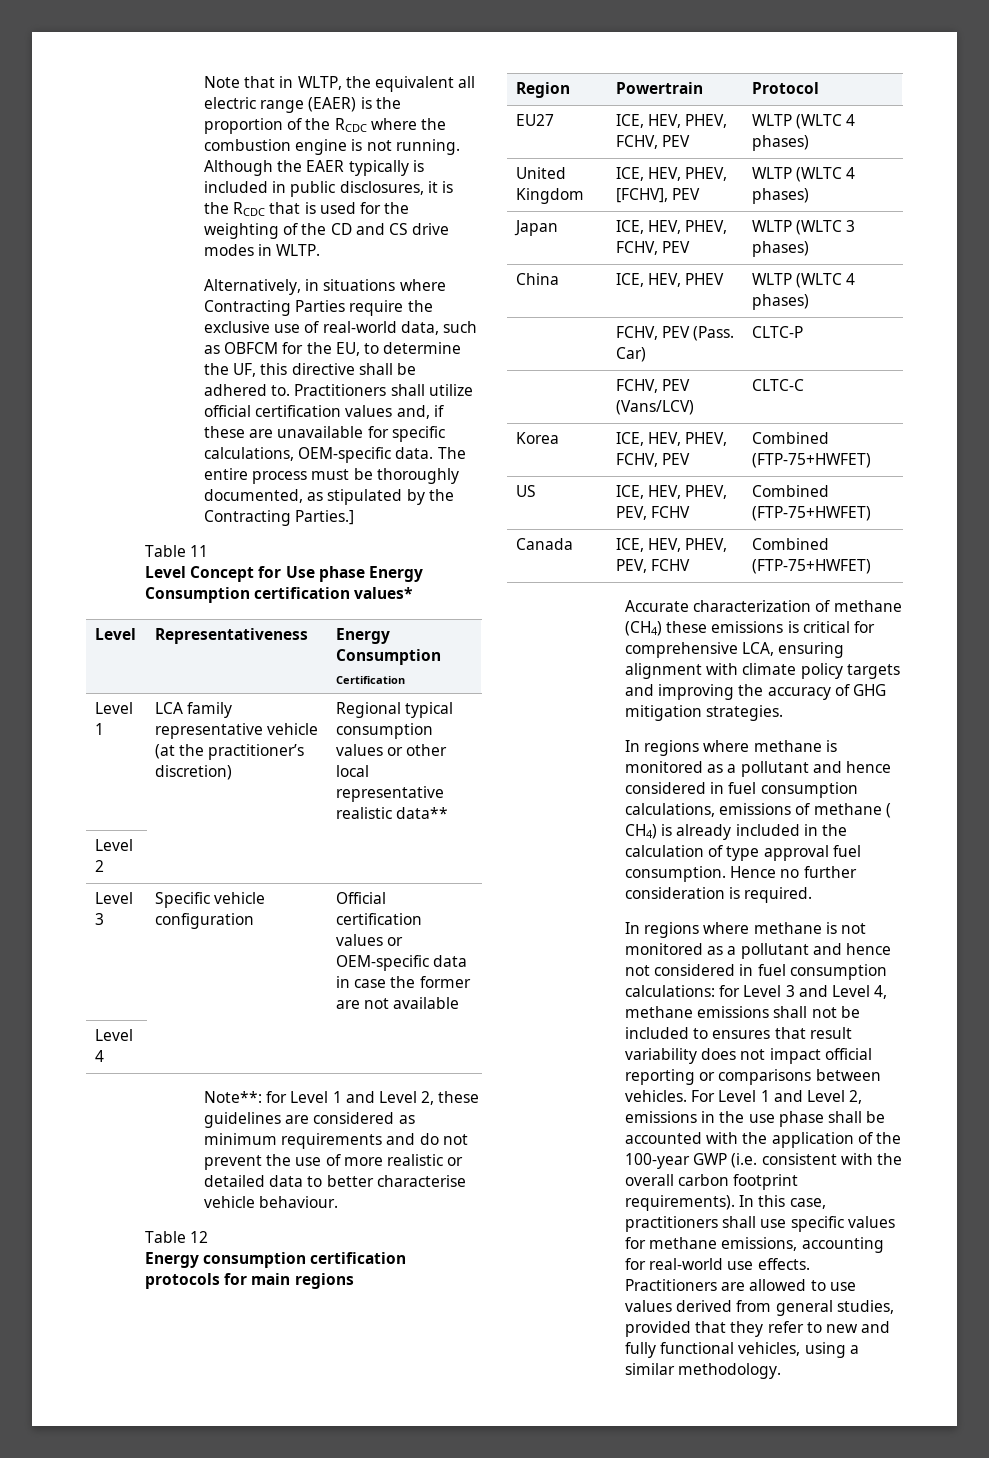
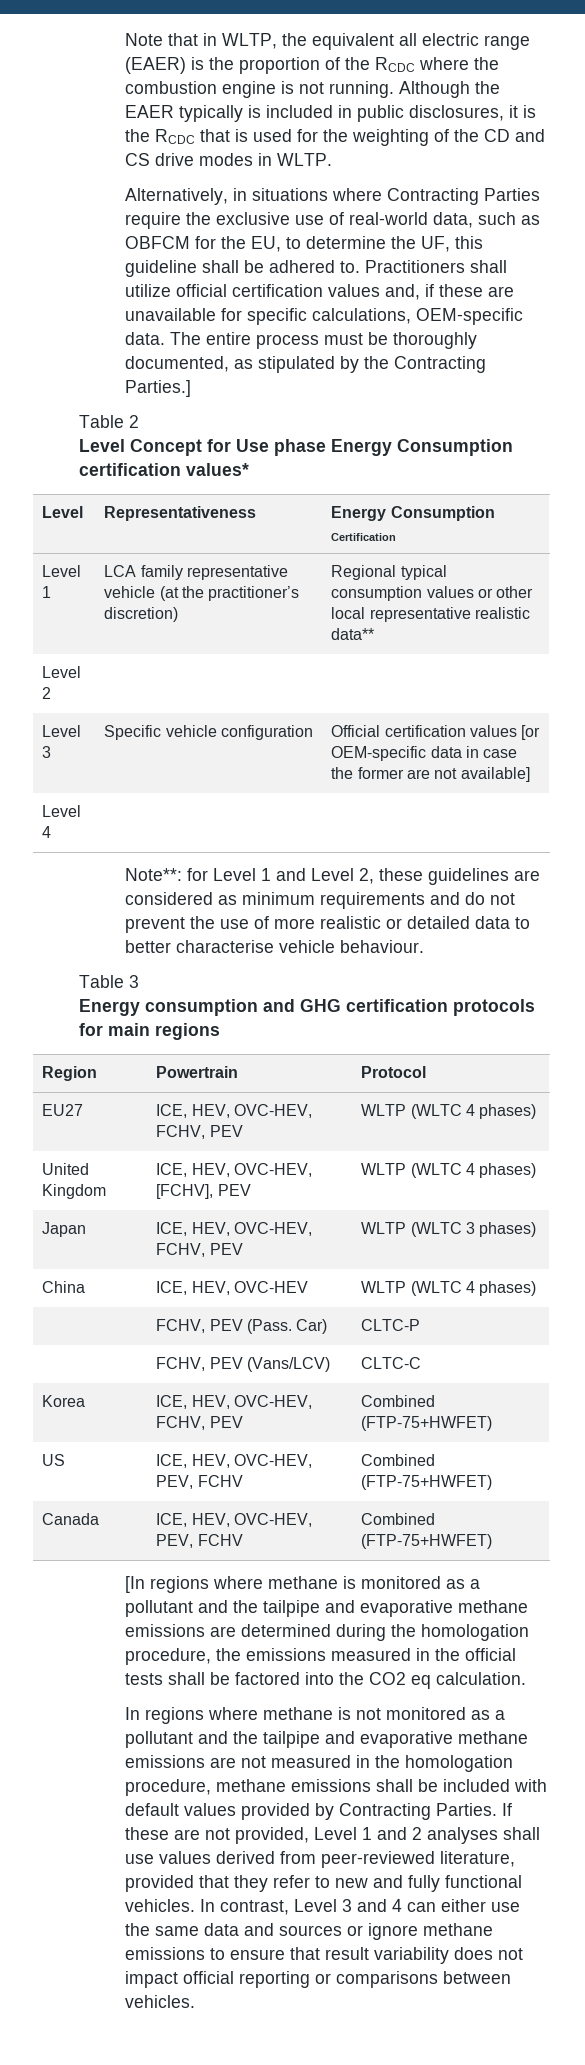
- Alternatively, in situations where Contracting Parties require the exclusive use of real-world data, such as OBFCM for the EU, to determine the UF, this directive shall be adhered to.
+ Alternatively, in situations where Contracting Parties require the exclusive use of real-world data, such as OBFCM for the EU, to determine the UF, this guideline shall be adhered to.
- Table 11
+ Table 2
- Level 3 | Specific vehicle configuration | Official certification values or OEM-specific data in case the former are not available
+ Level 3 | Specific vehicle configuration | Official certification values [or OEM-specific data in case the former are not available]
- Table 12
+ Table 3
- Energy consumption certification protocols for main regions
+ Energy consumption and GHG certification protocols for main regions
- EU27 | ICE, HEV, PHEV, FCHV, PEV | WLTP (WLTC 4 phases)
+ EU27 | ICE, HEV, OVC-HEV, FCHV, PEV | WLTP (WLTC 4 phases)
- United Kingdom | ICE, HEV, PHEV, [FCHV], PEV | WLTP (WLTC 4 phases)
+ United Kingdom | ICE, HEV, OVC-HEV, [FCHV], PEV | WLTP (WLTC 4 phases)
- Japan | ICE, HEV, PHEV, FCHV, PEV | WLTP (WLTC 3 phases)
+ Japan | ICE, HEV, OVC-HEV, FCHV, PEV | WLTP (WLTC 3 phases)
- China | ICE, HEV, PHEV | WLTP (WLTC 4 phases)
+ China | ICE, HEV, OVC-HEV | WLTP (WLTC 4 phases)
- Korea | ICE, HEV, PHEV, FCHV, PEV | Combined (FTP-75+HWFET)
+ Korea | ICE, HEV, OVC-HEV, FCHV, PEV | Combined (FTP-75+HWFET)
- US | ICE, HEV, PHEV, PEV, FCHV | Combined (FTP-75+HWFET)
+ US | ICE, HEV, OVC-HEV, PEV, FCHV | Combined (FTP-75+HWFET)
- Canada | ICE, HEV, PHEV, PEV, FCHV | Combined (FTP-75+HWFET)
- Accurate characterization of methane (CH4) these emissions is critical for comprehensive LCA, ensuring alignment with climate policy targets and improving the accuracy of GHG mitigation strategies.
- In regions where methane is monitored as a pollutant and hence considered in fuel consumption calculations, emissions of methane ( CH4) is already included in the calculation of type approval fuel consumption. Hence no further consideration is required.
+ Canada | ICE, HEV, OVC-HEV, PEV, FCHV | Combined (FTP-75+HWFET)
+ [In regions where methane is monitored as a pollutant and the tailpipe and evaporative methane emissions are determined during the homologation procedure, the emissions measured in the official tests shall be factored into the CO2 eq calculation.
- In regions where methane is not monitored as a pollutant and hence not considered in fuel consumption calculations: for Level 3 and Level 4, methane emissions shall not be included to ensures that result variability does not impact official reporting or comparisons between vehicles. For Level 1 and Level 2, emissions in the use phase shall be accounted with the application of the 100-year GWP (i.e. consistent with the overall carbon footprint requirements). In this case, practitioners shall use specific values for methane emissions, accounting for real-world use effects. Practitioners are allowed to use values derived from general studies, provided that they refer to new and fully functional vehicles, using a similar methodology.
+ In regions where methane is not monitored as a pollutant and the tailpipe and evaporative methane emissions are not measured in the homologation procedure, methane emissions shall be included with default values provided by Contracting Parties. If these are not provided, Level 1 and 2 analyses shall use values derived from peer-reviewed literature, provided that they refer to new and fully functional vehicles. In contrast, Level 3 and 4 can either use the same data and sources or ignore methane emissions to ensure that result variability does not impact official reporting or comparisons between vehicles.

